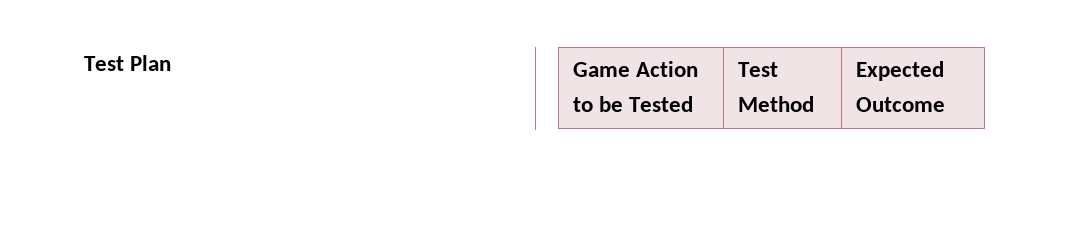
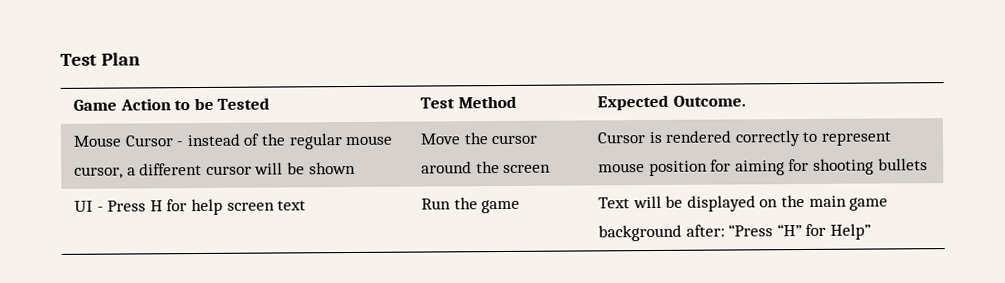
- Game Action to be Tested | Test Method | Expected Outcome
+ Game Action to be Tested | Test Method | Expected Outcome.
+ Mouse Cursor - instead of the regular mouse cursor, a different cursor will be shown | Move the cursor around the screen | Cursor is rendered correctly to represent mouse position for aiming for shooting bullets
+ UI - Press H for help screen text | Run the game | Text will be displayed on the main game background after: “Press “H” for Help”

